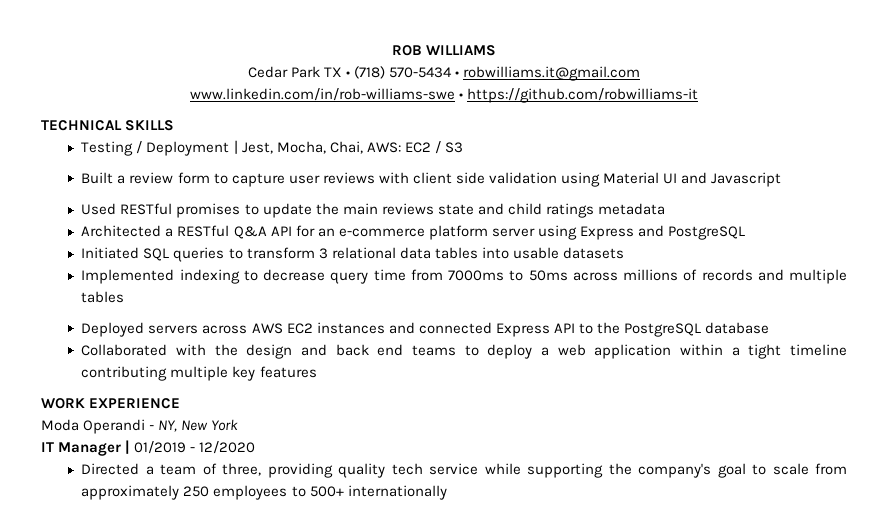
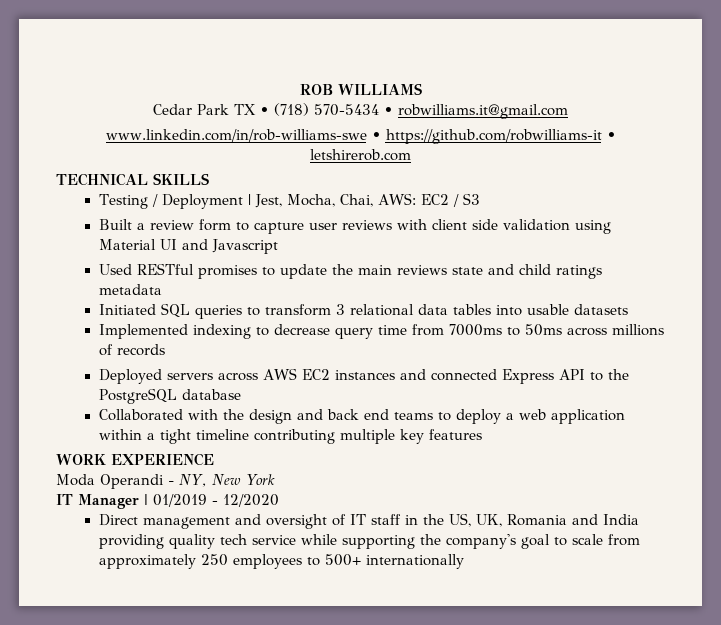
- www.linkedin.com/in/rob-williams-swe • https://github.com/robwilliams-it
+ www.linkedin.com/in/rob-williams-swe • https://github.com/robwilliams-it • letshirerob.com
- Architected a RESTful Q&A API for an e-commerce platform server using Express and PostgreSQL
- Implemented indexing to decrease query time from 7000ms to 50ms across millions of records and multiple tables
+ Implemented indexing to decrease query time from 7000ms to 50ms across millions of records
- Directed a team of three, providing quality tech service while supporting the company's goal to scale from approximately 250 employees to 500+ internationally
+ Direct management and oversight of IT staff in the US, UK, Romania and India providing quality tech service while supporting the company's goal to scale from approximately 250 employees to 500+ internationally

